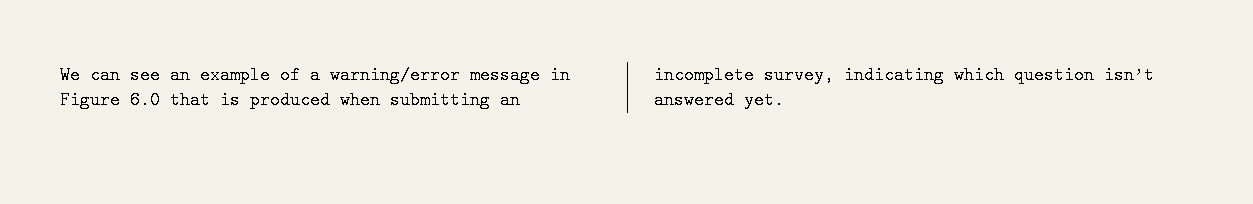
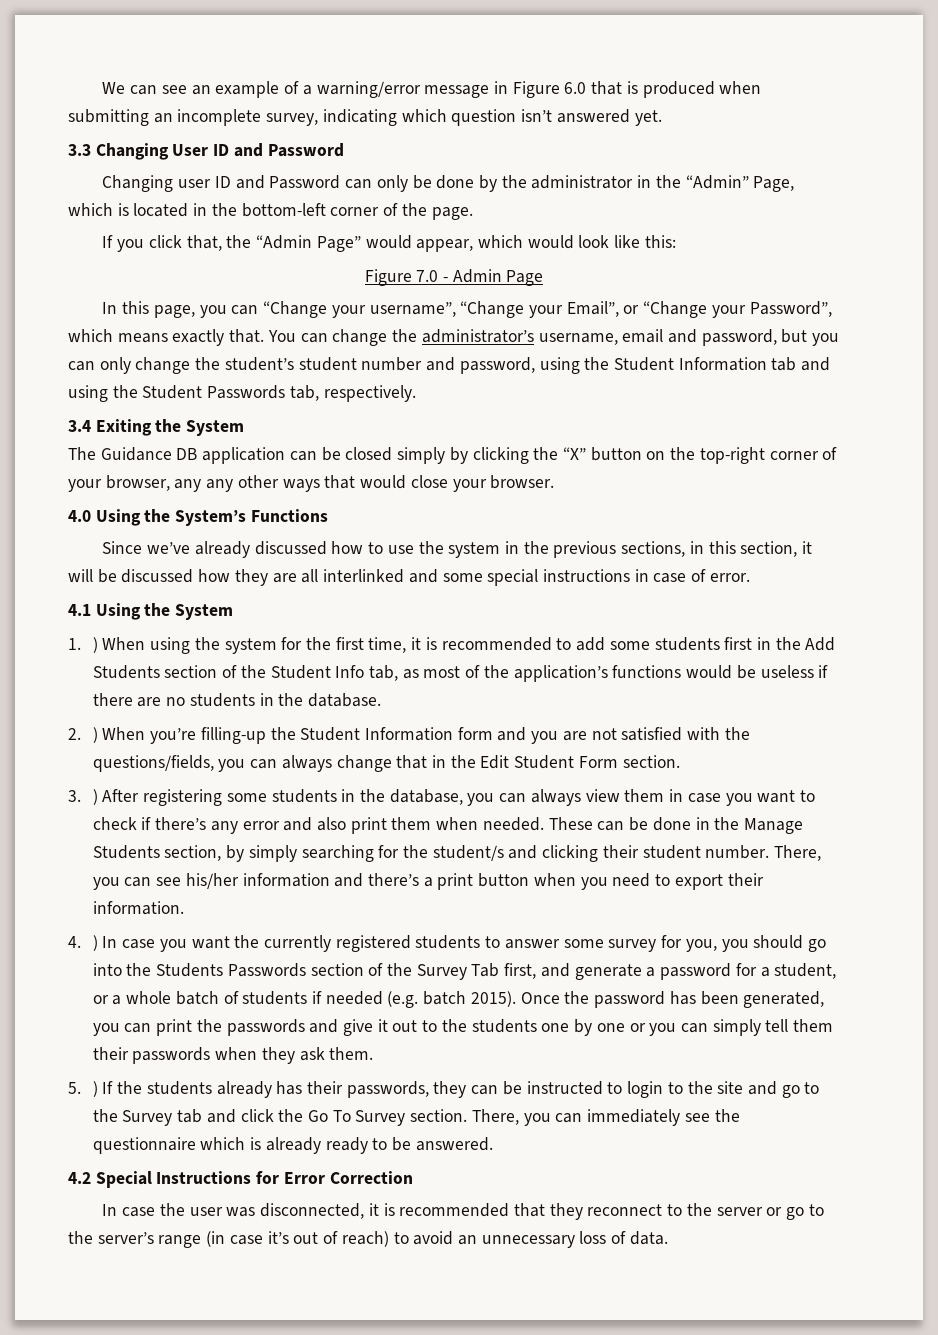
+ 3.3 Changing User ID and Password
+ Changing user ID and Password can only be done by the administrator in the “Admin” Page, which is located in the bottom-left corner of the page.
+ If you click that, the “Admin Page” would appear, which would look like this:
+ Figure 7.0 - Admin Page
+ In this page, you can “Change your username”, “Change your Email”, or “Change your Password”, which means exactly that. You can change the administrator’s username, email and password, but you can only change the student’s student number and password, using the Student Information tab and using the Student Passwords tab, respectively.
+ 3.4 Exiting the System
+ The Guidance DB application can be closed simply by clicking the “X” button on the top-right corner of your browser, any any other ways that would close your browser.
+ 4.0 Using the System’s Functions
+ Since we’ve already discussed how to use the system in the previous sections, in this section, it will be discussed how they are all interlinked and some special instructions in case of error.
+ 4.1 Using the System
+ 1. ) When using the system for the first time, it is recommended to add some students first in the Add Students section of the Student Info tab, as most of the application’s functions would be useless if there are no students in the database.
+ 2. ) When you’re filling-up the Student Information form and you are not satisfied with the questions/fields, you can always change that in the Edit Student Form section.
+ 3. ) After registering some students in the database, you can always view them in case you want to check if there’s any error and also print them when needed. These can be done in the Manage Students section, by simply searching for the student/s and clicking their student number. There, you can see his/her information and there’s a print button when you need to export their information.
+ 4. ) In case you want the currently registered students to answer some survey for you, you should go into the Students Passwords section of the Survey Tab first, and generate a password for a student, or a whole batch of students if needed (e.g. batch 2015). Once the password has been generated, you can print the passwords and give it out to the students one by one or you can simply tell them their passwords when they ask them.
+ 5. ) If the students already has their passwords, they can be instructed to login to the site and go to the Survey tab and click the Go To Survey section. There, you can immediately see the questionnaire which is already ready to be answered.
+ 4.2 Special Instructions for Error Correction
+ In case the user was disconnected, it is recommended that they reconnect to the server or go to the server’s range (in case it’s out of reach) to avoid an unnecessary loss of data.

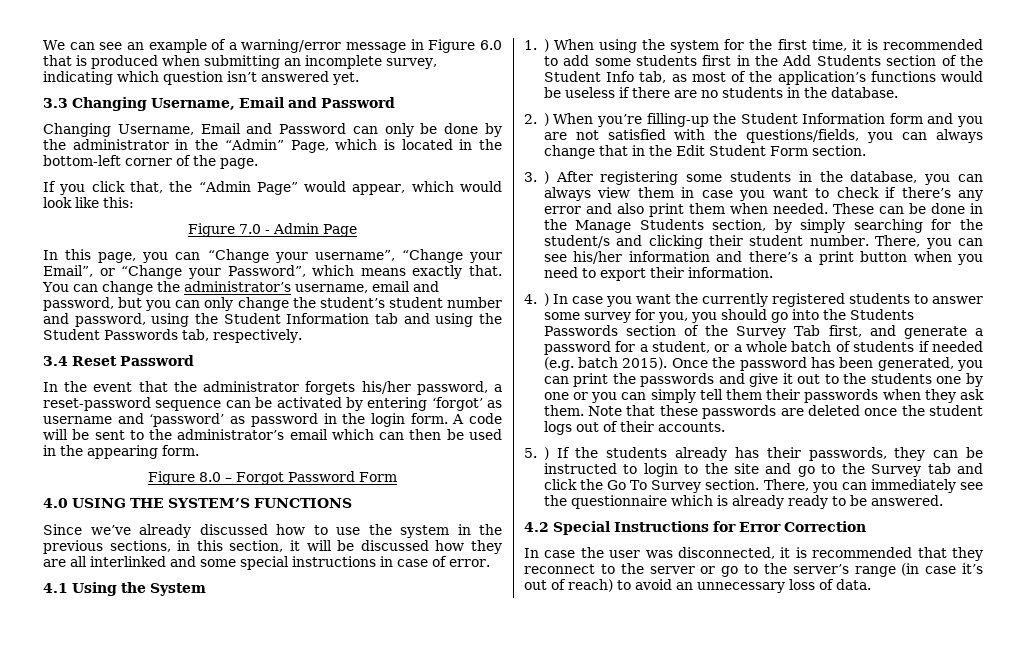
- 3.3 Changing User ID and Password
+ 3.3 Changing Username, Email and Password
- Changing user ID and Password can only be done by the administrator in the “Admin” Page, which is located in the bottom-left corner of the page.
+ Changing Username, Email and Password can only be done by the administrator in the “Admin” Page, which is located in the bottom-left corner of the page.
- 3.4 Exiting the System
- The Guidance DB application can be closed simply by clicking the “X” button on the top-right corner of your browser, any any other ways that would close your browser.
- 4.0 Using the System’s Functions
+ 3.4 Reset Password
+ In the event that the administrator forgets his/her password, a reset-password sequence can be activated by entering ‘forgot’ as username and ‘password’ as password in the login form. A code will be sent to the administrator’s email which can then be used in the appearing form.
+ Figure 8.0 – Forgot Password Form
+ 4.0 USING THE SYSTEM’S FUNCTIONS
+ Note that these passwords are deleted once the student logs out of their accounts.

